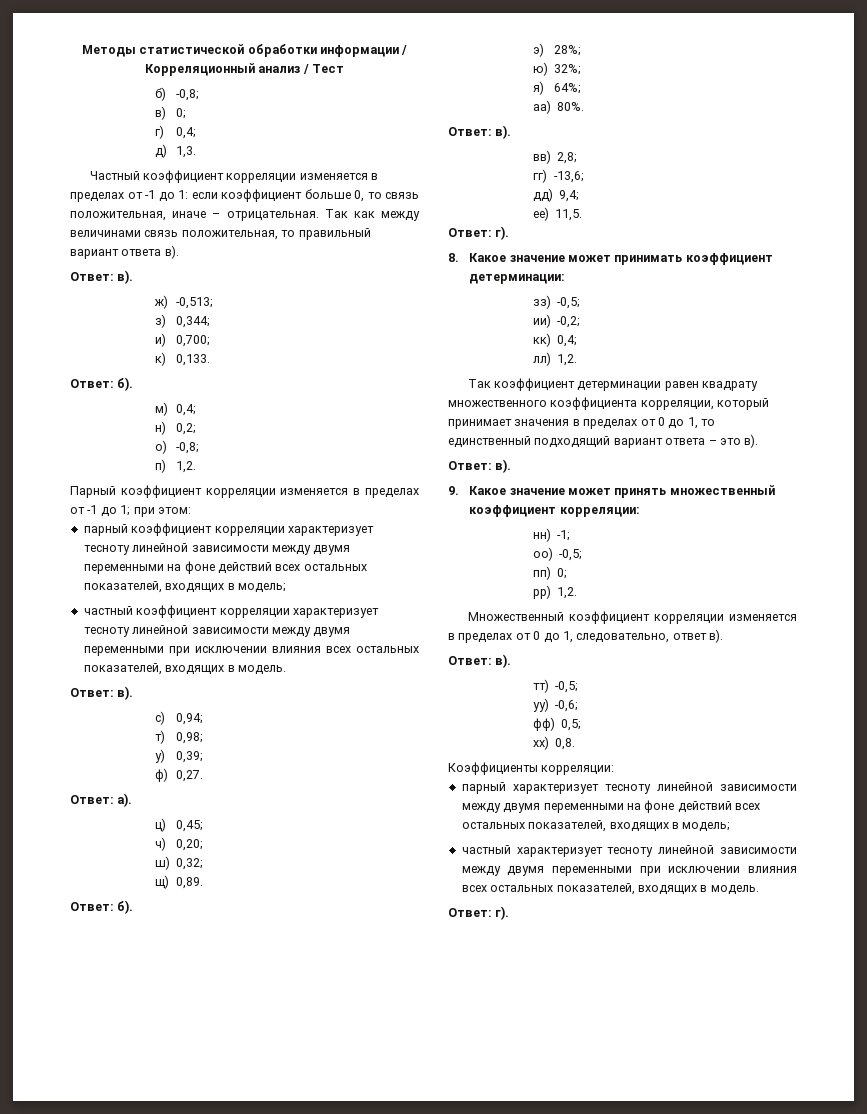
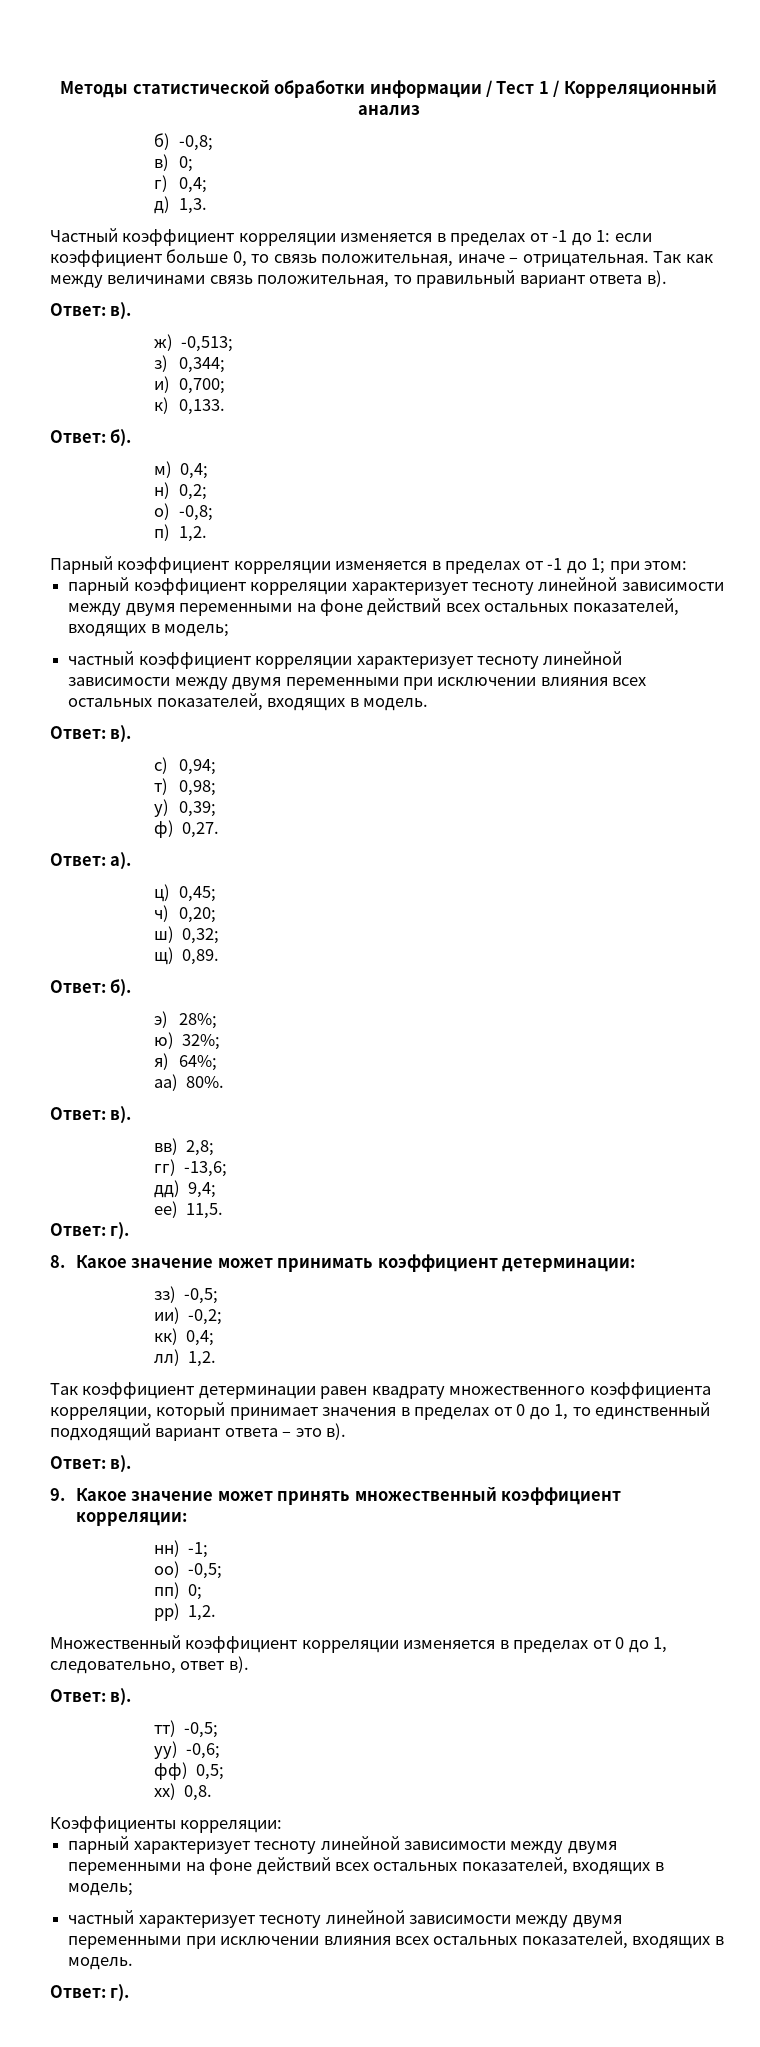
- Методы статистической обработки информации / Корреляционный анализ / Тест
+ Методы статистической обработки информации / Тест 1 / Корреляционный анализ

